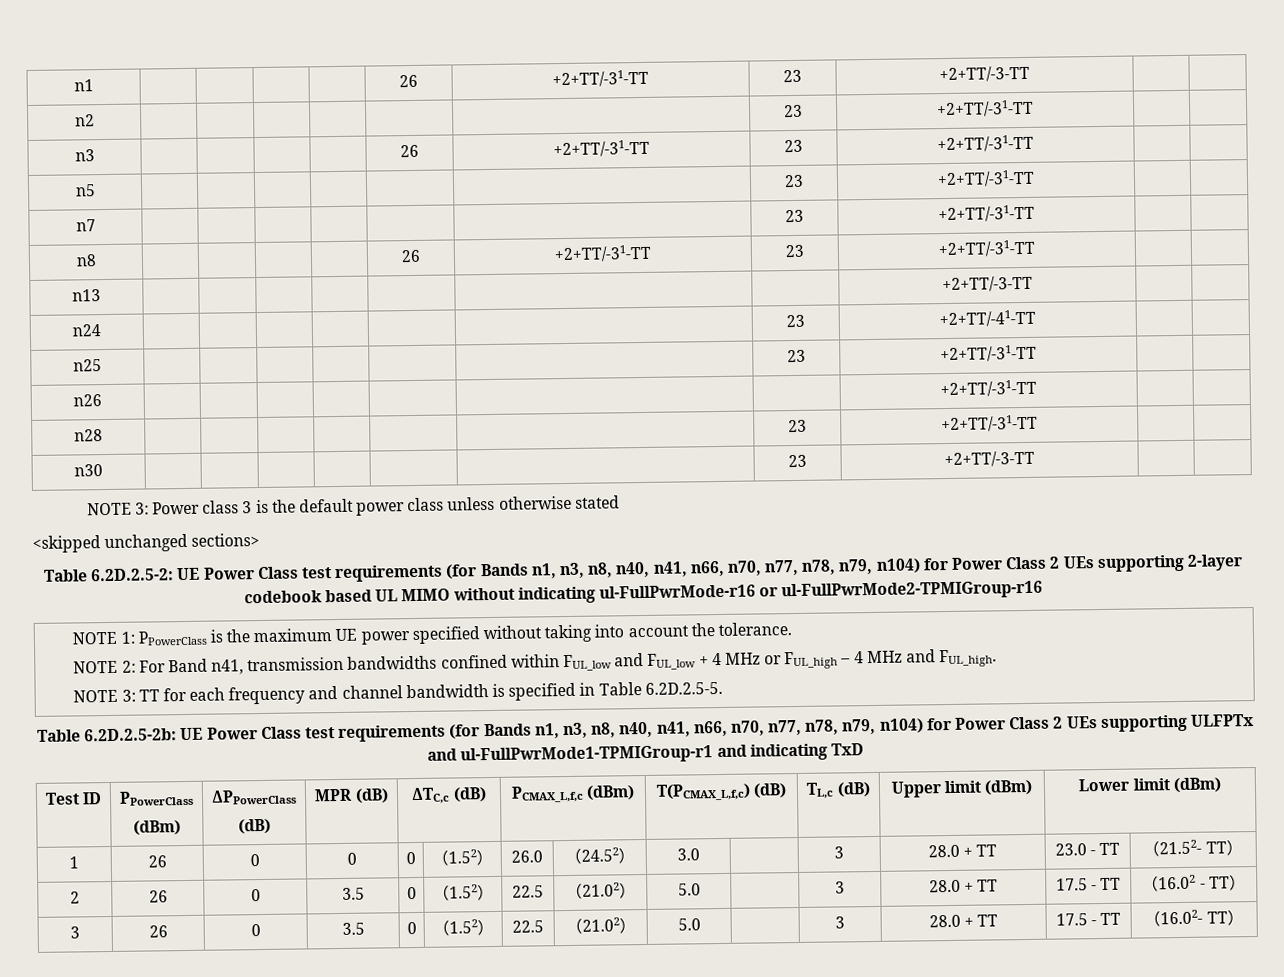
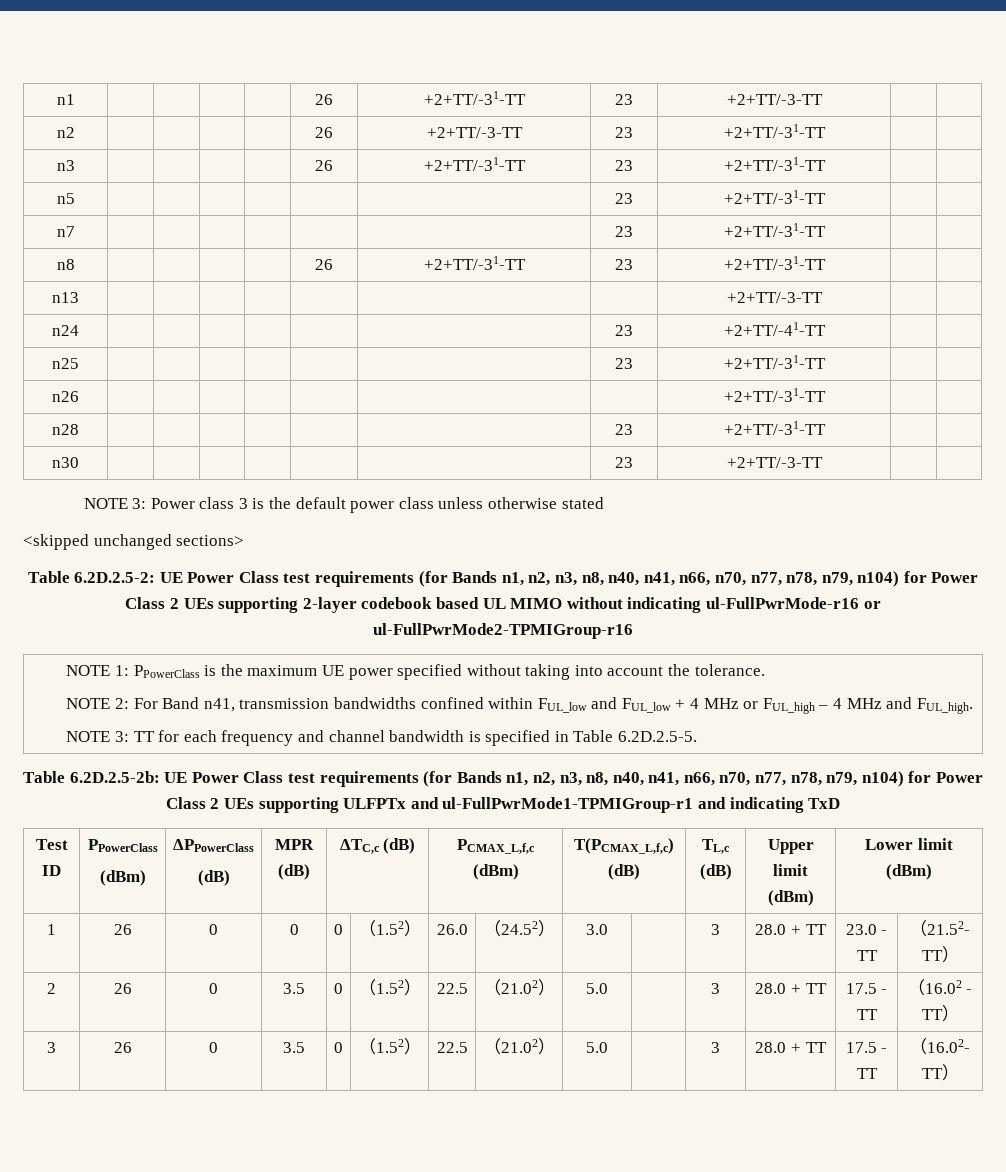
- n2 | | | | | | | 23 | +2+TT/-31-TT | |
+ n2 | | | | | 26 | +2+TT/-3-TT | 23 | +2+TT/-31-TT | |
- Table 6.2D.2.5-2: UE Power Class test requirements (for Bands n1, n3, n8, n40, n41, n66, n70, n77, n78, n79, n104) for Power Class 2 UEs supporting 2-layer codebook based UL MIMO without indicating ul-FullPwrMode-r16 or ul-FullPwrMode2-TPMIGroup-r16
+ Table 6.2D.2.5-2: UE Power Class test requirements (for Bands n1, n2, n3, n8, n40, n41, n66, n70, n77, n78, n79, n104) for Power Class 2 UEs supporting 2-layer codebook based UL MIMO without indicating ul-FullPwrMode-r16 or ul-FullPwrMode2-TPMIGroup-r16
- Table 6.2D.2.5-2b: UE Power Class test requirements (for Bands n1, n3, n8, n40, n41, n66, n70, n77, n78, n79, n104) for Power Class 2 UEs supporting ULFPTx and ul-FullPwrMode1-TPMIGroup-r1 and indicating TxD
+ Table 6.2D.2.5-2b: UE Power Class test requirements (for Bands n1, n2, n3, n8, n40, n41, n66, n70, n77, n78, n79, n104) for Power Class 2 UEs supporting ULFPTx and ul-FullPwrMode1-TPMIGroup-r1 and indicating TxD

